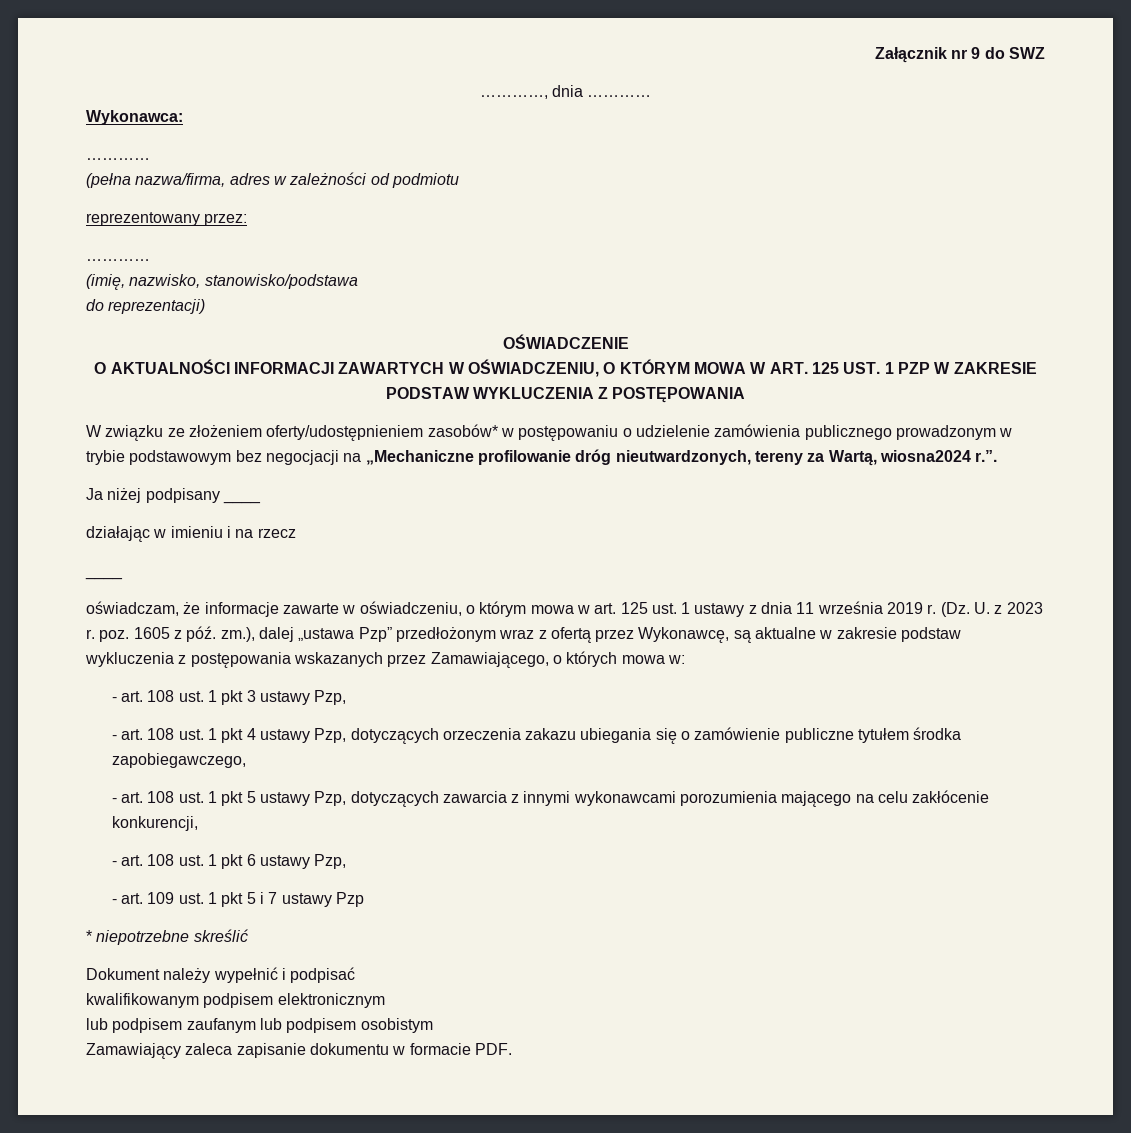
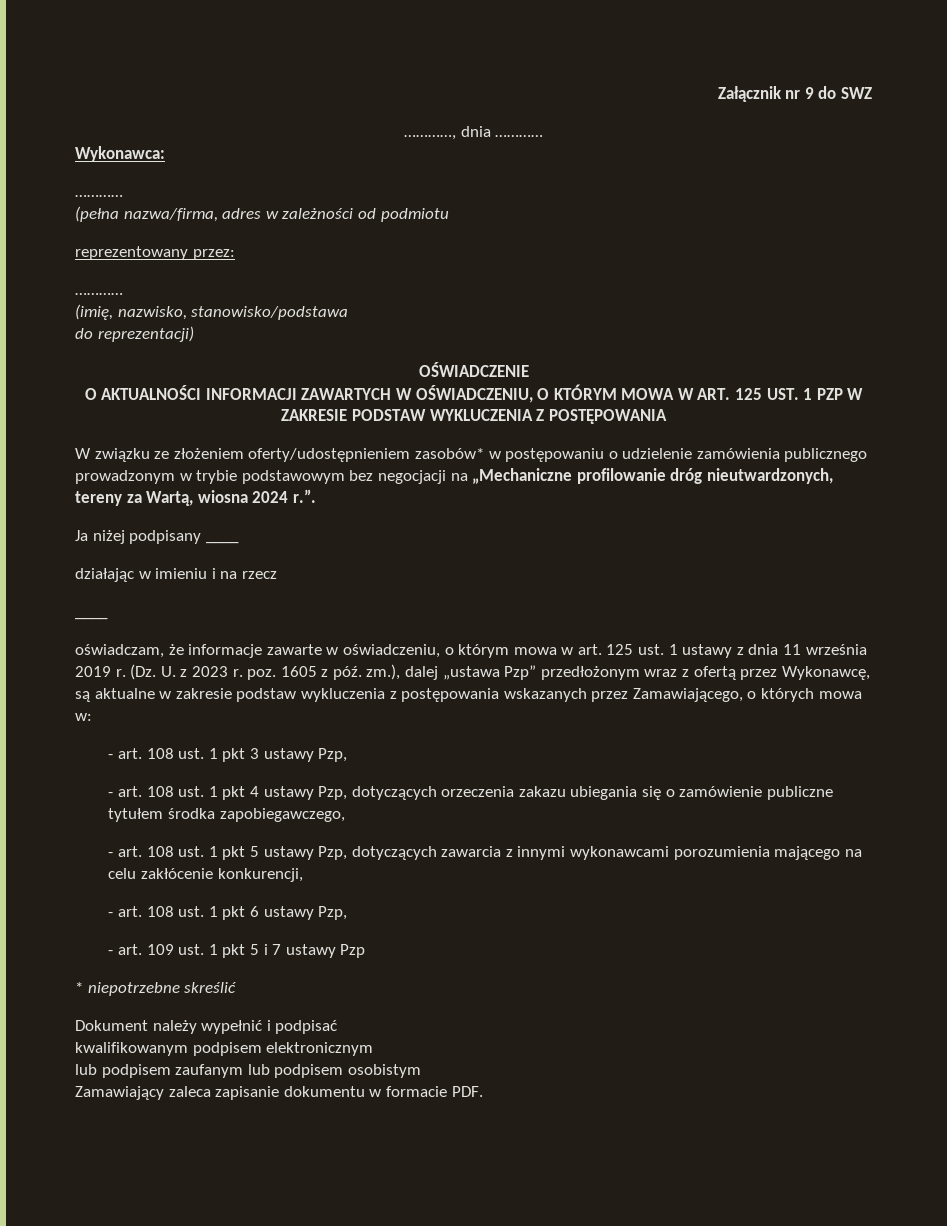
- W związku ze złożeniem oferty/udostępnieniem zasobów* w postępowaniu o udzielenie zamówienia publicznego prowadzonym w trybie podstawowym bez negocjacji na „Mechaniczne profilowanie dróg nieutwardzonych, tereny za Wartą, wiosna2024 r.”.
+ W związku ze złożeniem oferty/udostępnieniem zasobów* w postępowaniu o udzielenie zamówienia publicznego prowadzonym w trybie podstawowym bez negocjacji na „Mechaniczne profilowanie dróg nieutwardzonych, tereny za Wartą, wiosna 2024 r.”.

